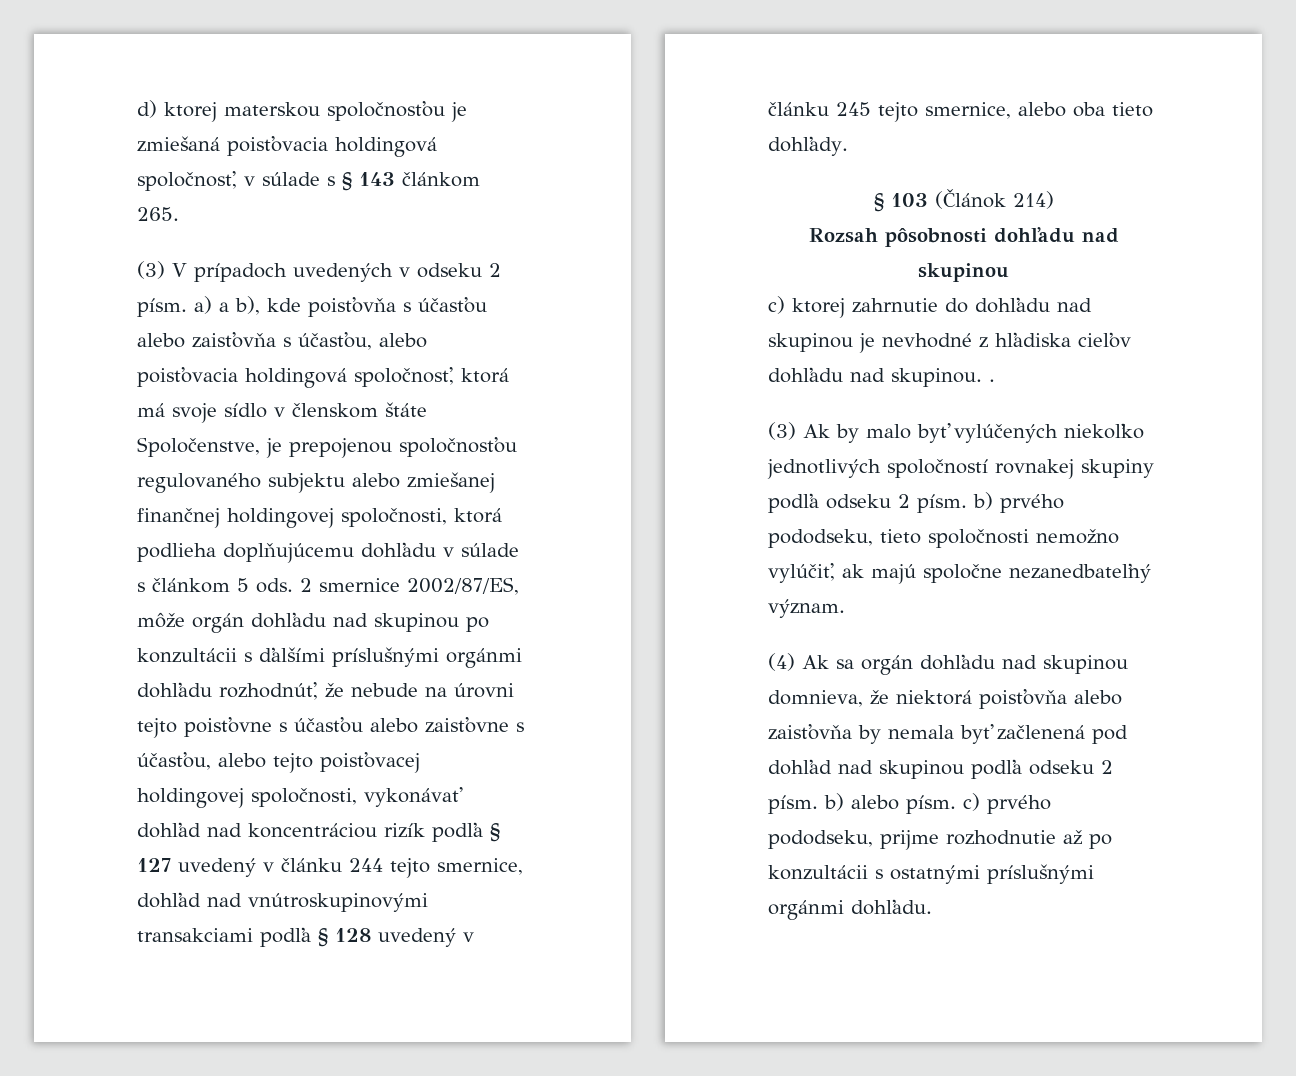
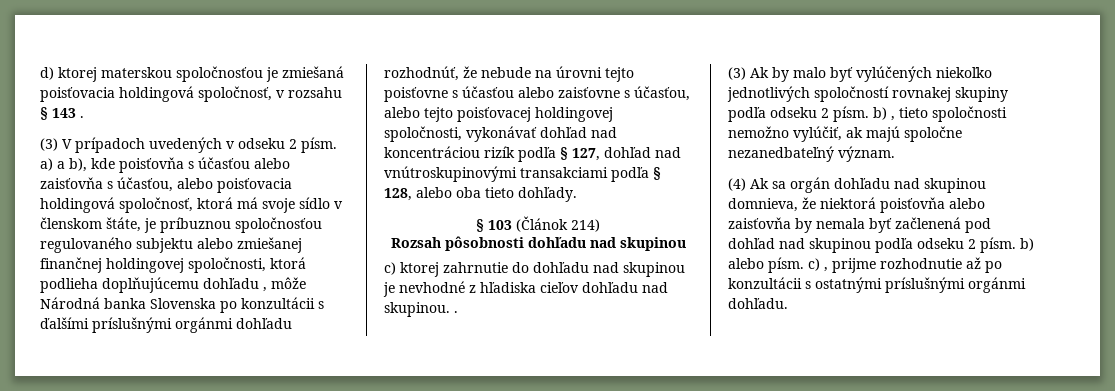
- d) ktorej materskou spoločnosťou je zmiešaná poisťovacia holdingová spoločnosť, v súlade s § 143 článkom 265.
+ d) ktorej materskou spoločnosťou je zmiešaná poisťovacia holdingová spoločnosť, v rozsahu § 143 .
- (3) V prípadoch uvedených v odseku 2 písm. a) a b), kde poisťovňa s účasťou alebo zaisťovňa s účasťou, alebo poisťovacia holdingová spoločnosť, ktorá má svoje sídlo v členskom štáte Spoločenstve, je prepojenou spoločnosťou regulovaného subjektu alebo zmiešanej finančnej holdingovej spoločnosti, ktorá podlieha doplňujúcemu dohľadu v súlade s článkom 5 ods. 2 smernice 2002/87/ES, môže orgán dohľadu nad skupinou po konzultácii s ďalšími príslušnými orgánmi dohľadu rozhodnúť, že nebude na úrovni tejto poisťovne s účasťou alebo zaisťovne s účasťou, alebo tejto poisťovacej holdingovej spoločnosti, vykonávať dohľad nad koncentráciou rizík podľa § 127 uvedený v článku 244 tejto smernice, dohľad nad vnútroskupinovými transakciami podľa § 128 uvedený v článku 245 tejto smernice, alebo oba tieto dohľady.
+ (3) V prípadoch uvedených v odseku 2 písm. a) a b), kde poisťovňa s účasťou alebo zaisťovňa s účasťou, alebo poisťovacia holdingová spoločnosť, ktorá má svoje sídlo v členskom štáte, je príbuznou spoločnosťou regulovaného subjektu alebo zmiešanej finančnej holdingovej spoločnosti, ktorá podlieha doplňujúcemu dohľadu , môže Národná banka Slovenska po konzultácii s ďalšími príslušnými orgánmi dohľadu rozhodnúť, že nebude na úrovni tejto poisťovne s účasťou alebo zaisťovne s účasťou, alebo tejto poisťovacej holdingovej spoločnosti, vykonávať dohľad nad koncentráciou rizík podľa § 127, dohľad nad vnútroskupinovými transakciami podľa § 128, alebo oba tieto dohľady.
- (3) Ak by malo byť vylúčených niekoľko jednotlivých spoločností rovnakej skupiny podľa odseku 2 písm. b) prvého pododseku, tieto spoločnosti nemožno vylúčiť, ak majú spoločne nezanedbateľný význam.
+ (3) Ak by malo byť vylúčených niekoľko jednotlivých spoločností rovnakej skupiny podľa odseku 2 písm. b) , tieto spoločnosti nemožno vylúčiť, ak majú spoločne nezanedbateľný význam.
- (4) Ak sa orgán dohľadu nad skupinou domnieva, že niektorá poisťovňa alebo zaisťovňa by nemala byť začlenená pod dohľad nad skupinou podľa odseku 2 písm. b) alebo písm. c) prvého pododseku, prijme rozhodnutie až po konzultácii s ostatnými príslušnými orgánmi dohľadu.
+ (4) Ak sa orgán dohľadu nad skupinou domnieva, že niektorá poisťovňa alebo zaisťovňa by nemala byť začlenená pod dohľad nad skupinou podľa odseku 2 písm. b) alebo písm. c) , prijme rozhodnutie až po konzultácii s ostatnými príslušnými orgánmi dohľadu.

